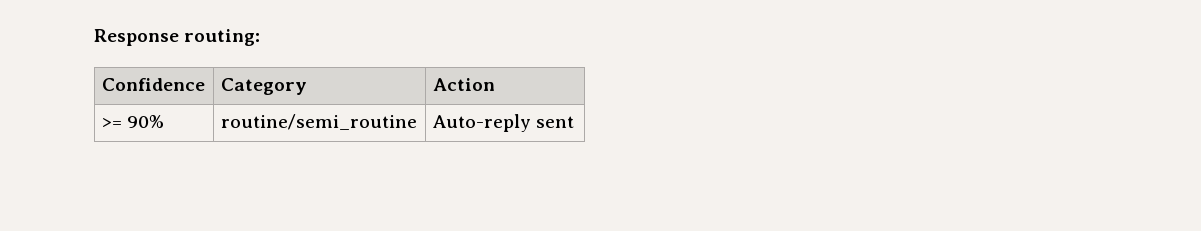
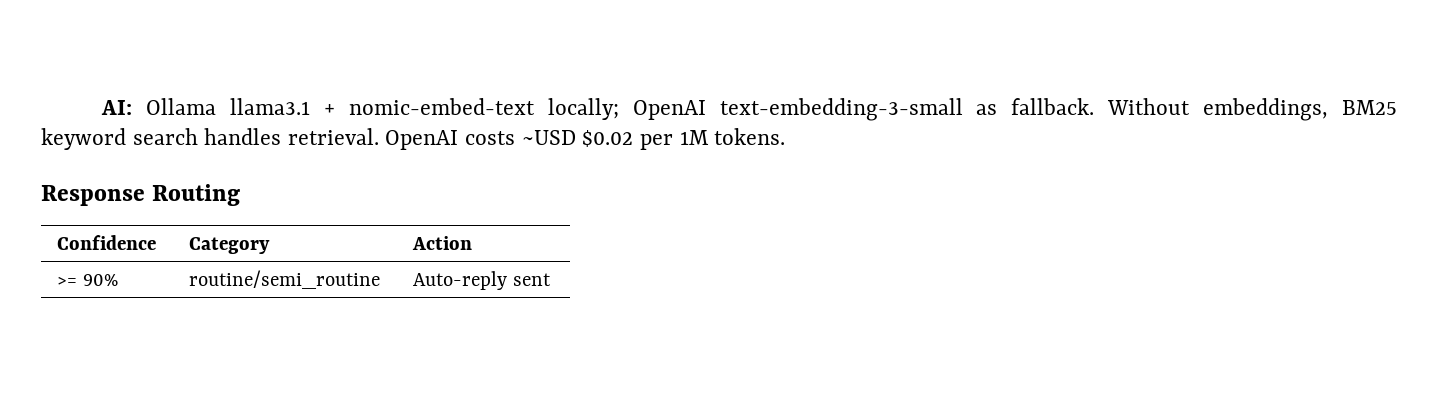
- Response routing:
+ AI: Ollama llama3.1 + nomic-embed-text locally; OpenAI text-embedding-3-small as fallback. Without embeddings, BM25 keyword search handles retrieval. OpenAI costs ~USD $0.02 per 1M tokens.
+ Response Routing

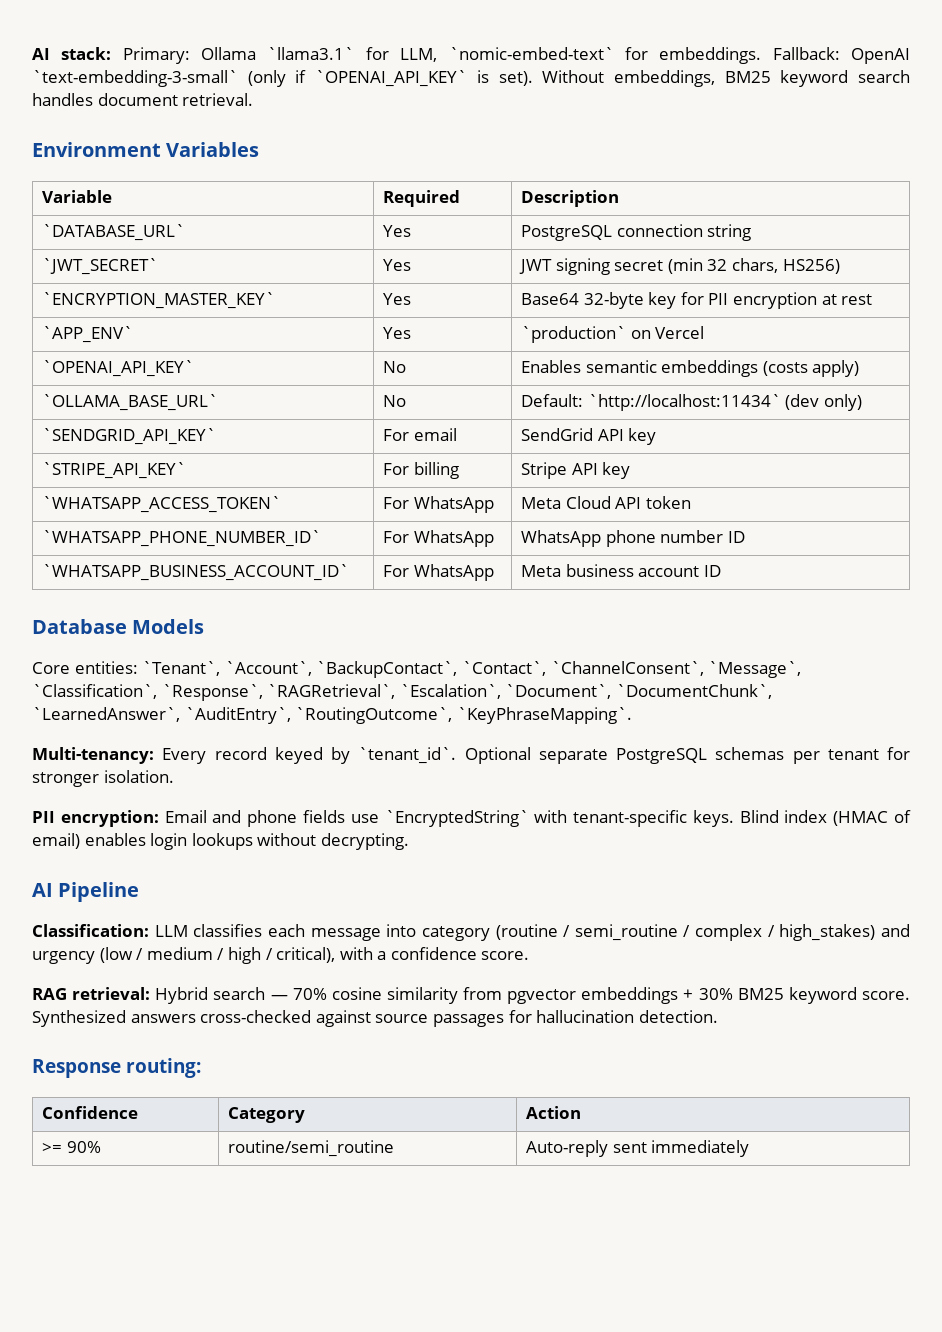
- AI: Ollama llama3.1 + nomic-embed-text locally; OpenAI text-embedding-3-small as fallback.
+ AI stack: Primary: Ollama `llama3.1` for LLM, `nomic-embed-text` for embeddings. Fallback: OpenAI `text-embedding-3-small` (only if `OPENAI_API_KEY` is set).
- Without embeddings, BM25 keyword search handles retrieval. OpenAI costs ~USD $0.02 per 1M tokens.
+ Without embeddings, BM25 keyword search handles document retrieval.
+ Environment Variables
+ Variable | Required | Description
+ `DATABASE_URL` | Yes | PostgreSQL connection string
+ `JWT_SECRET` | Yes | JWT signing secret (min 32 chars, HS256)
+ `ENCRYPTION_MASTER_KEY` | Yes | Base64 32-byte key for PII encryption at rest
+ `APP_ENV` | Yes | `production` on Vercel
+ `OPENAI_API_KEY` | No | Enables semantic embeddings (costs apply)
+ `OLLAMA_BASE_URL` | No | Default: `http://localhost:11434` (dev only)
+ `SENDGRID_API_KEY` | For email | SendGrid API key
+ `STRIPE_API_KEY` | For billing | Stripe API key
+ `WHATSAPP_ACCESS_TOKEN` | For WhatsApp | Meta Cloud API token
+ `WHATSAPP_PHONE_NUMBER_ID` | For WhatsApp | WhatsApp phone number ID
+ `WHATSAPP_BUSINESS_ACCOUNT_ID` | For WhatsApp | Meta business account ID
+ Database Models
+ Core entities: `Tenant`, `Account`, `BackupContact`, `Contact`, `ChannelConsent`, `Message`, `Classification`, `Response`, `RAGRetrieval`, `Escalation`, `Document`, `DocumentChunk`, `LearnedAnswer`, `AuditEntry`, `RoutingOutcome`, `KeyPhraseMapping`.
+ Multi-tenancy: Every record keyed by `tenant_id`. Optional separate PostgreSQL schemas per tenant for stronger isolation.
+ PII encryption: Email and phone fields use `EncryptedString` with tenant-specific keys. Blind index (HMAC of email) enables login lookups without decrypting.
+ AI Pipeline
+ Classification: LLM classifies each message into category (routine / semi_routine / complex / high_stakes) and urgency (low / medium / high / critical), with a confidence score.
+ RAG retrieval: Hybrid search — 70% cosine similarity from pgvector embeddings + 30% BM25 keyword score. Synthesized answers cross-checked against source passages for hallucination detection.
- Response Routing
+ Response routing:
- >= 90% | routine/semi_routine | Auto-reply sent
+ >= 90% | routine/semi_routine | Auto-reply sent immediately

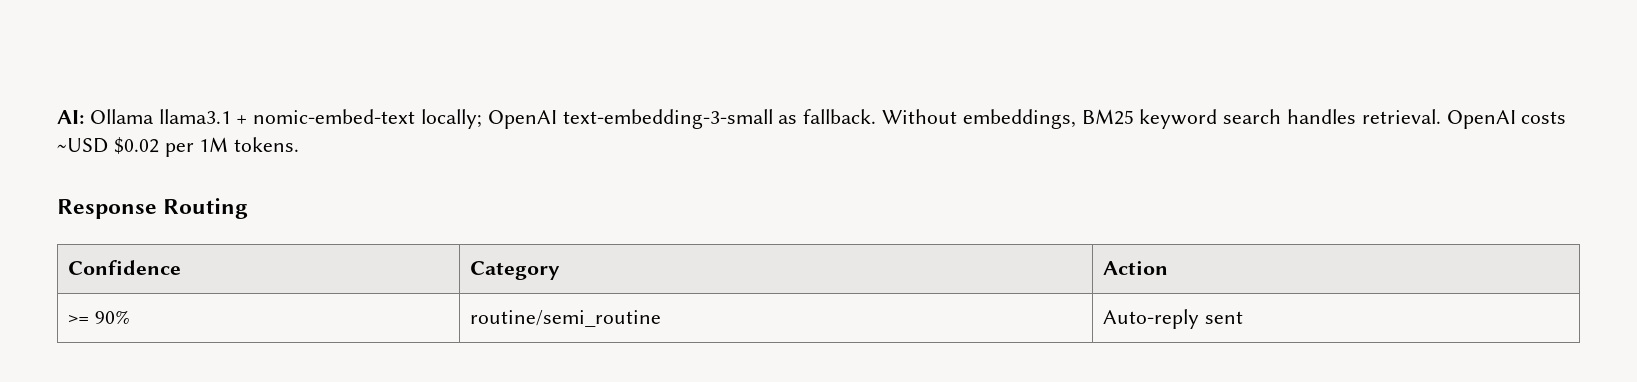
- AI stack: Primary: Ollama `llama3.1` for LLM, `nomic-embed-text` for embeddings. Fallback: OpenAI `text-embedding-3-small` (only if `OPENAI_API_KEY` is set).
+ AI: Ollama llama3.1 + nomic-embed-text locally; OpenAI text-embedding-3-small as fallback.
- Without embeddings, BM25 keyword search handles document retrieval.
- Environment Variables
- Variable | Required | Description
- `DATABASE_URL` | Yes | PostgreSQL connection string
- `JWT_SECRET` | Yes | JWT signing secret (min 32 chars, HS256)
- `ENCRYPTION_MASTER_KEY` | Yes | Base64 32-byte key for PII encryption at rest
- `APP_ENV` | Yes | `production` on Vercel
- `OPENAI_API_KEY` | No | Enables semantic embeddings (costs apply)
- `OLLAMA_BASE_URL` | No | Default: `http://localhost:11434` (dev only)
- `SENDGRID_API_KEY` | For email | SendGrid API key
- `STRIPE_API_KEY` | For billing | Stripe API key
- `WHATSAPP_ACCESS_TOKEN` | For WhatsApp | Meta Cloud API token
- `WHATSAPP_PHONE_NUMBER_ID` | For WhatsApp | WhatsApp phone number ID
- `WHATSAPP_BUSINESS_ACCOUNT_ID` | For WhatsApp | Meta business account ID
- Database Models
- Core entities: `Tenant`, `Account`, `BackupContact`, `Contact`, `ChannelConsent`, `Message`, `Classification`, `Response`, `RAGRetrieval`, `Escalation`, `Document`, `DocumentChunk`, `LearnedAnswer`, `AuditEntry`, `RoutingOutcome`, `KeyPhraseMapping`.
- Multi-tenancy: Every record keyed by `tenant_id`. Optional separate PostgreSQL schemas per tenant for stronger isolation.
- PII encryption: Email and phone fields use `EncryptedString` with tenant-specific keys. Blind index (HMAC of email) enables login lookups without decrypting.
- AI Pipeline
- Classification: LLM classifies each message into category (routine / semi_routine / complex / high_stakes) and urgency (low / medium / high / critical), with a confidence score.
- RAG retrieval: Hybrid search — 70% cosine similarity from pgvector embeddings + 30% BM25 keyword score. Synthesized answers cross-checked against source passages for hallucination detection.
+ Without embeddings, BM25 keyword search handles retrieval. OpenAI costs ~USD $0.02 per 1M tokens.
- Response routing:
+ Response Routing
- >= 90% | routine/semi_routine | Auto-reply sent immediately
+ >= 90% | routine/semi_routine | Auto-reply sent

